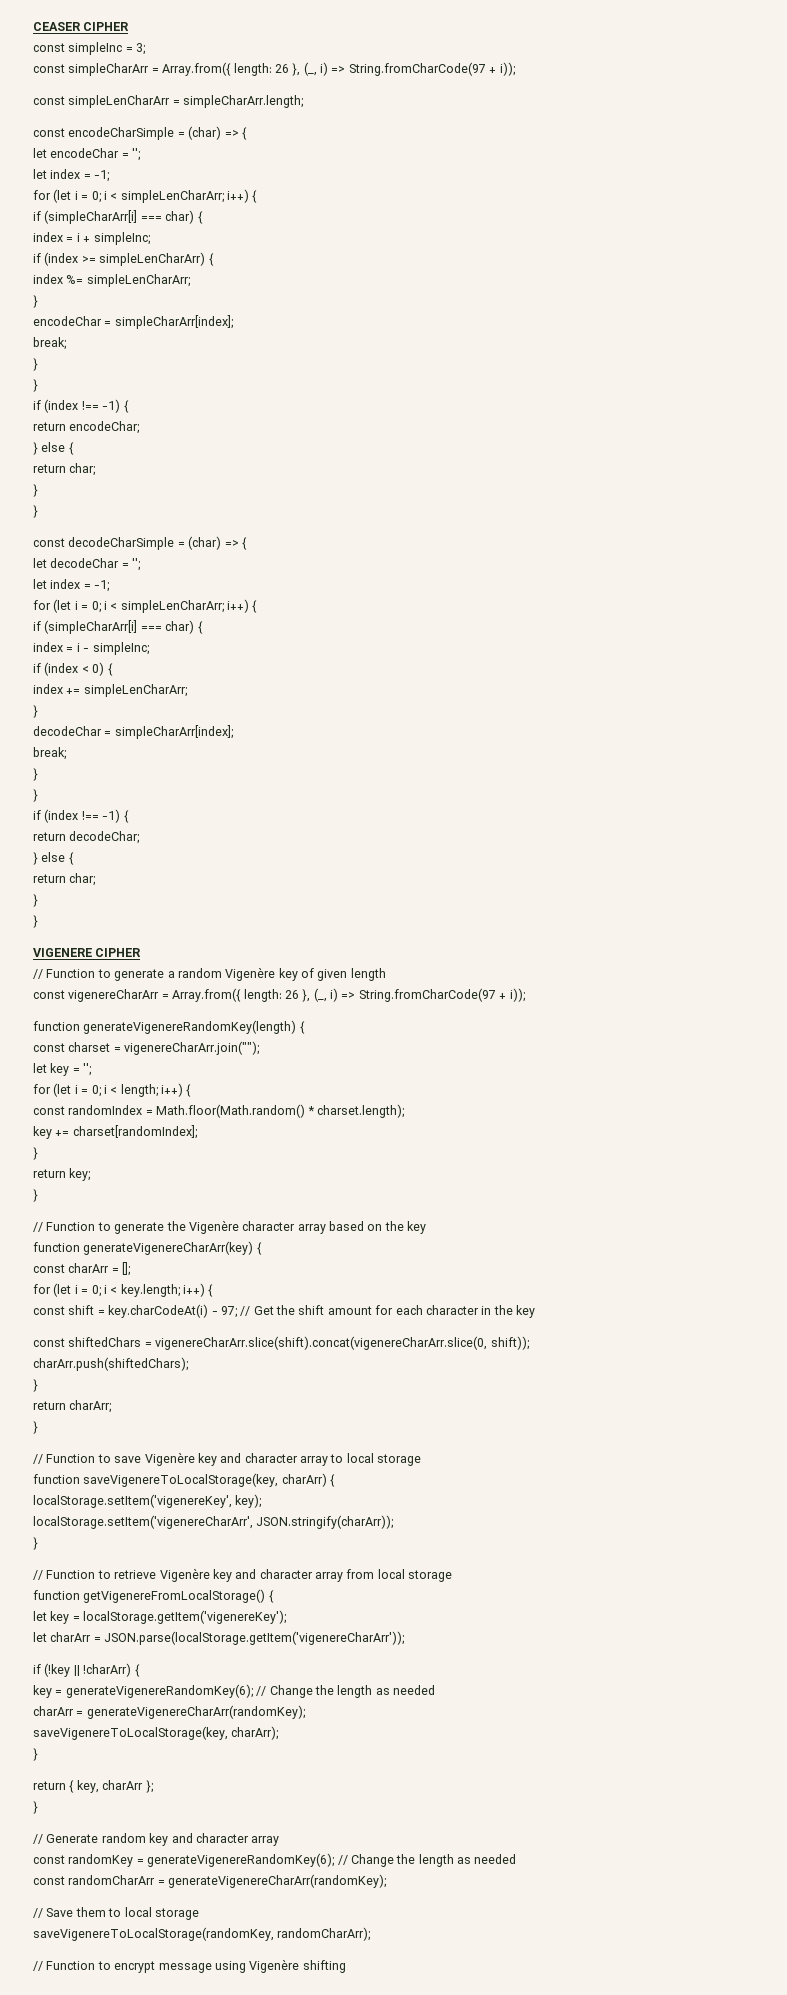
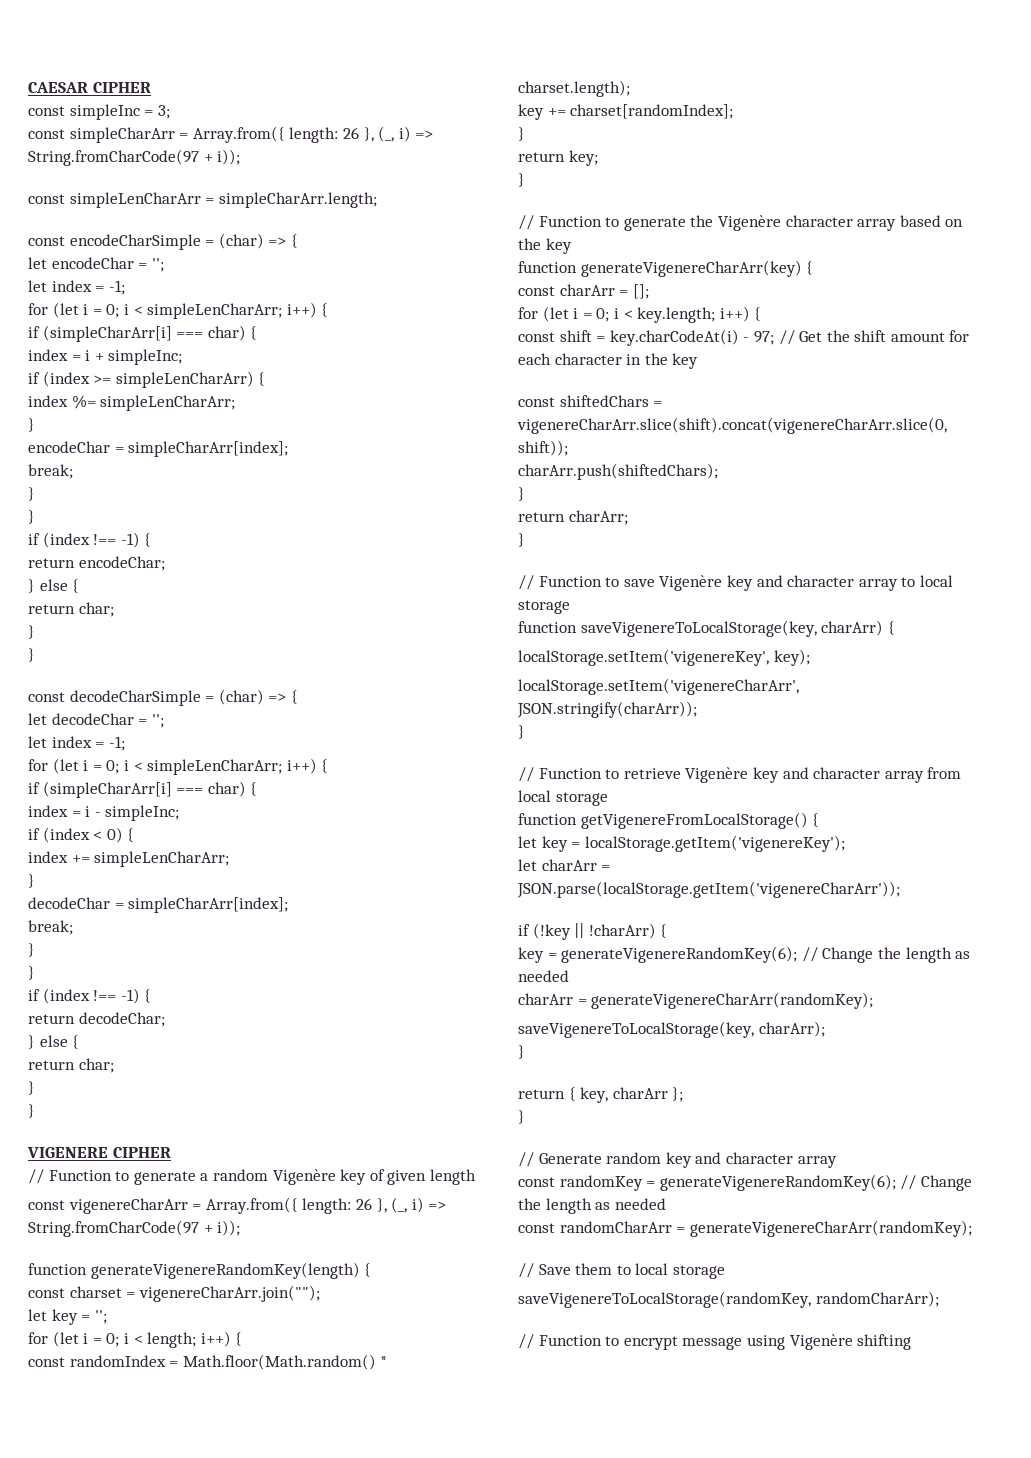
- CEASER CIPHER
+ CAESAR CIPHER

